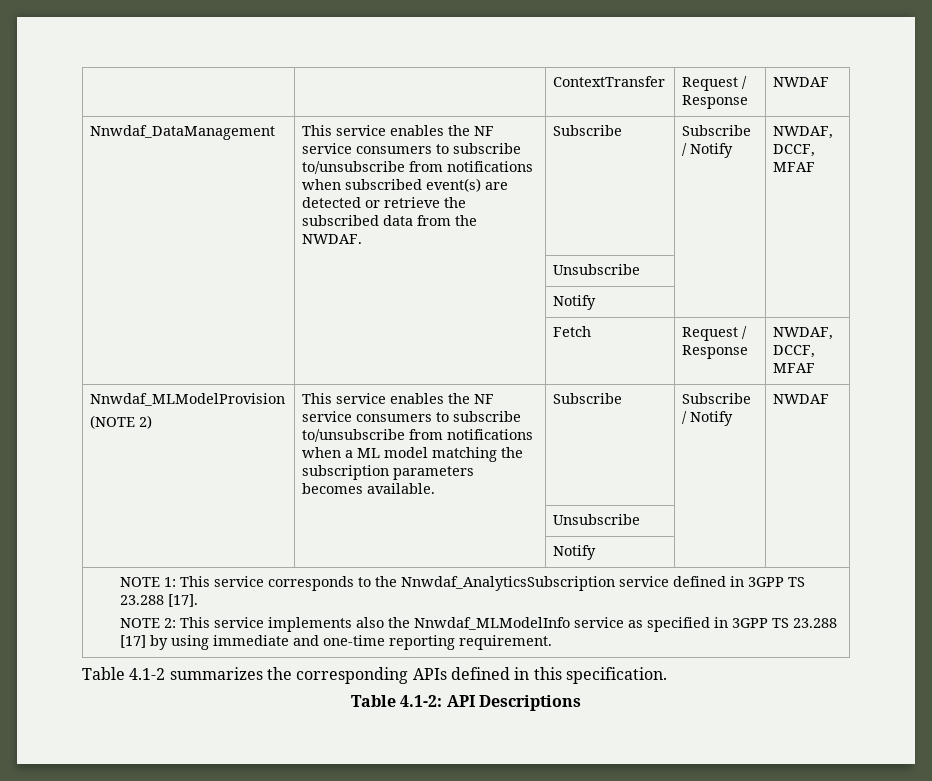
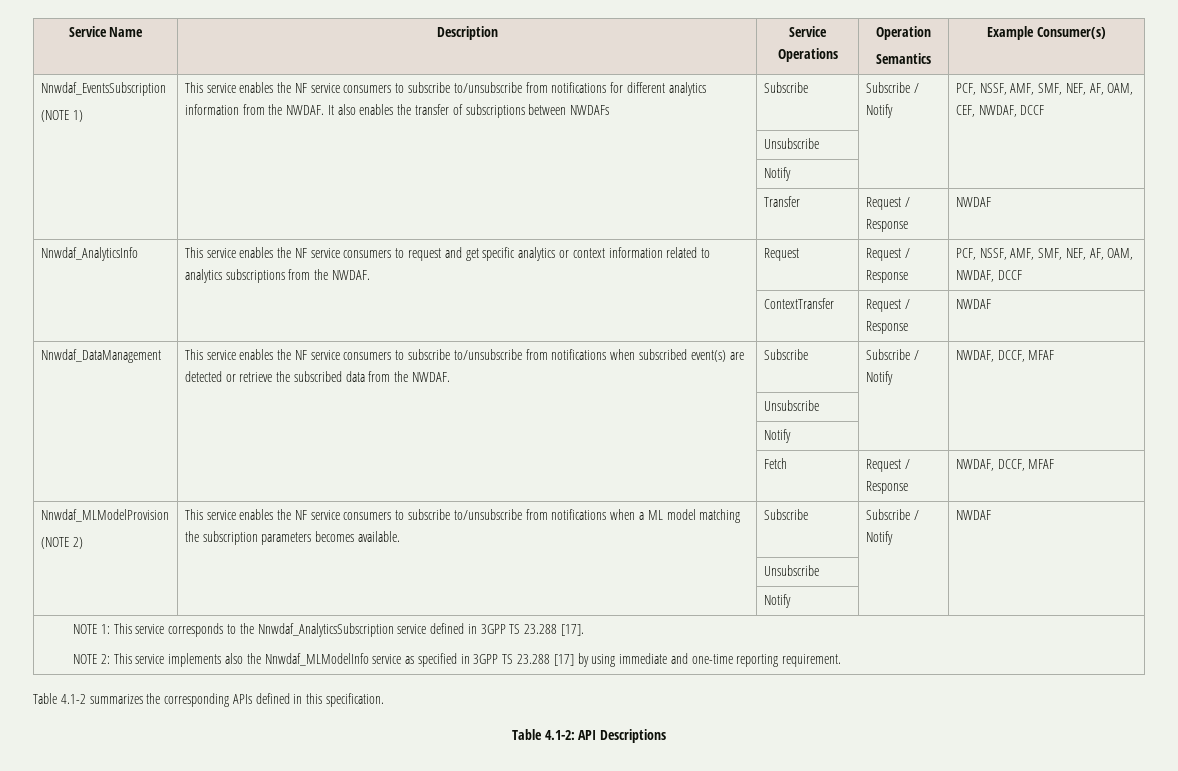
+ Service Name | Description | Service Operations | Operation
+ Semantics | Example Consumer(s)
+ Nnwdaf_EventsSubscription
+ (NOTE 1) | This service enables the NF service consumers to subscribe to/unsubscribe from notifications for different analytics information from the NWDAF. It also enables the transfer of subscriptions between NWDAFs | Subscribe | Subscribe / Notify | PCF, NSSF, AMF, SMF, NEF, AF, OAM, CEF, NWDAF, DCCF
+ | | Unsubscribe | |
+ | | Notify | |
+ | | Transfer | Request / Response | NWDAF
+ Nnwdaf_AnalyticsInfo | This service enables the NF service consumers to request and get specific analytics or context information related to analytics subscriptions from the NWDAF. | Request | Request / Response | PCF, NSSF, AMF, SMF, NEF, AF, OAM, NWDAF, DCCF

